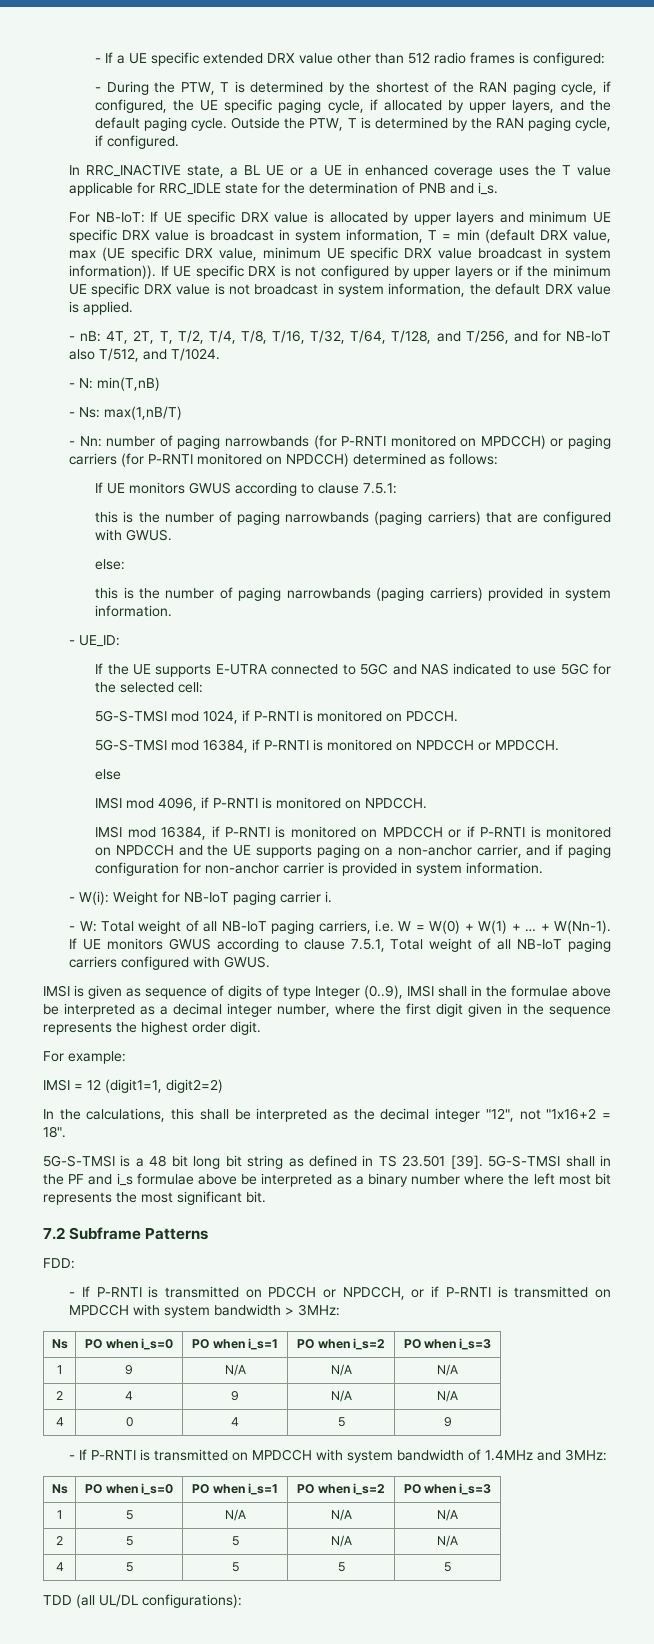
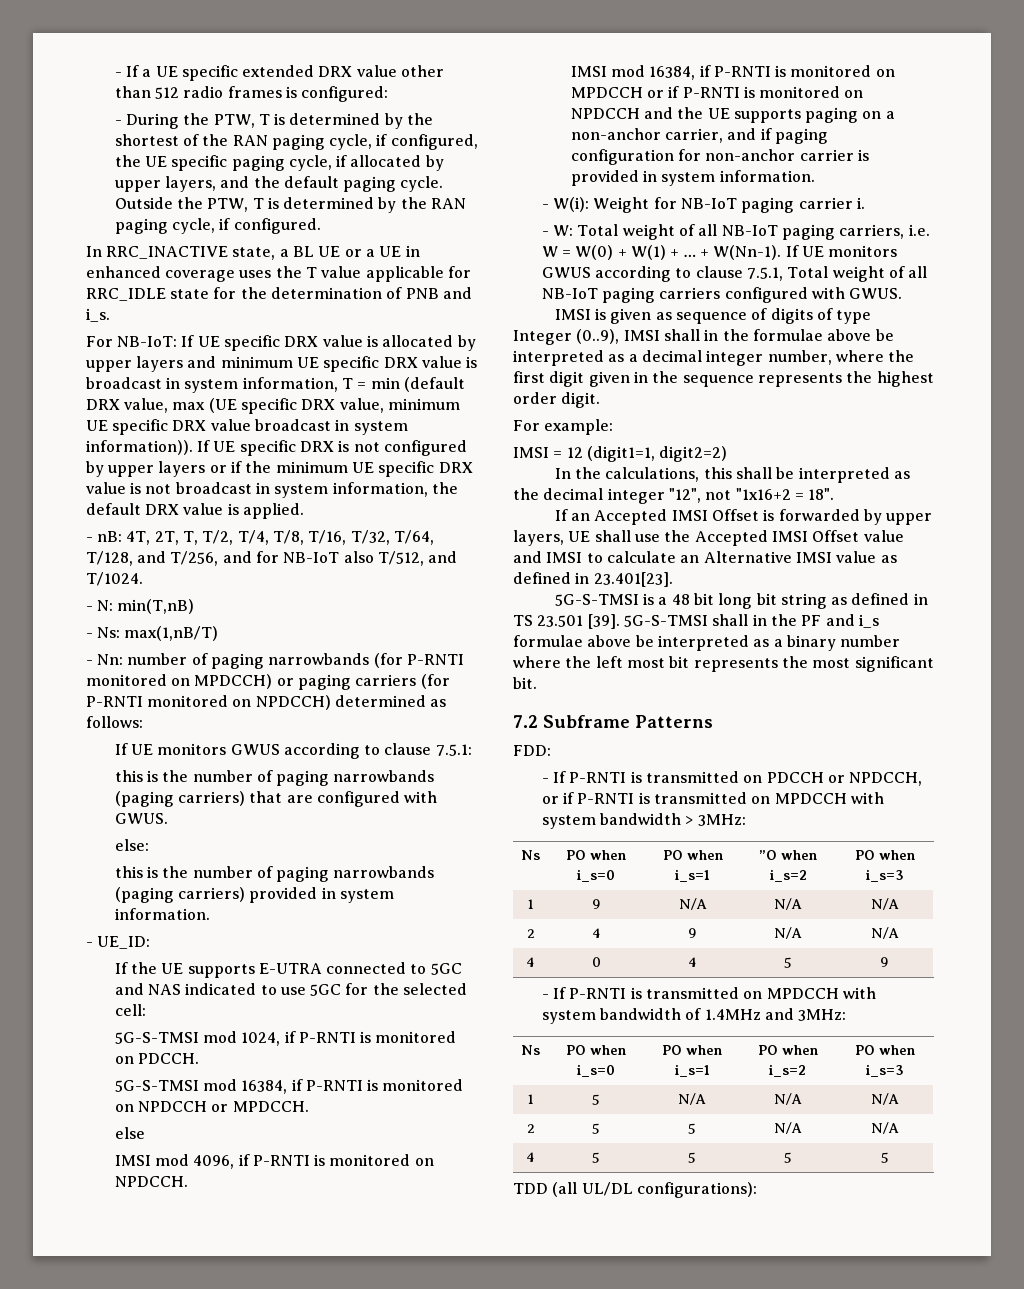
+ If an Accepted IMSI Offset is forwarded by upper layers, UE shall use the Accepted IMSI Offset value and IMSI to calculate an Alternative IMSI value as defined in 23.401[23].
  - If P-RNTI is transmitted on PDCCH or NPDCCH, or if P-RNTI is transmitted on MPDCCH with system bandwidth > 3MHz:
- Ns | PO when i_s=0 | PO when i_s=1 | PO when i_s=2 | PO when i_s=3
+ Ns | PO when i_s=0 | PO when i_s=1 | ”O when i_s=2 | PO when i_s=3

